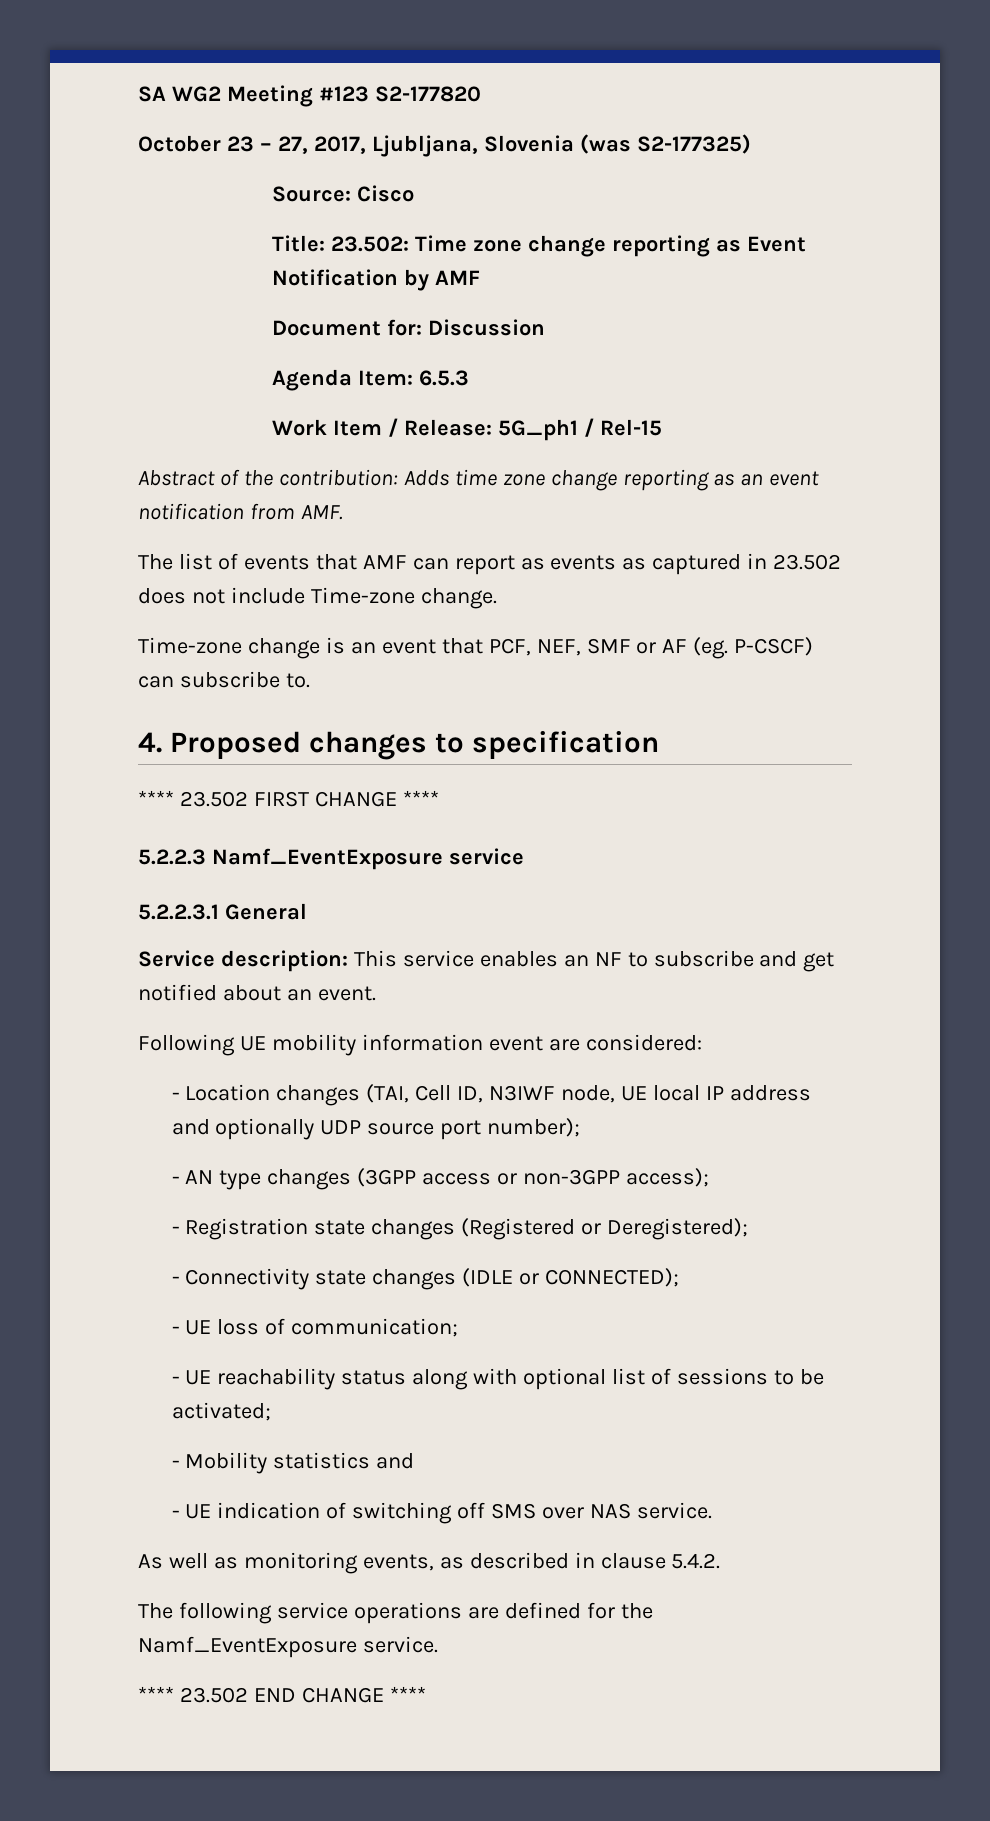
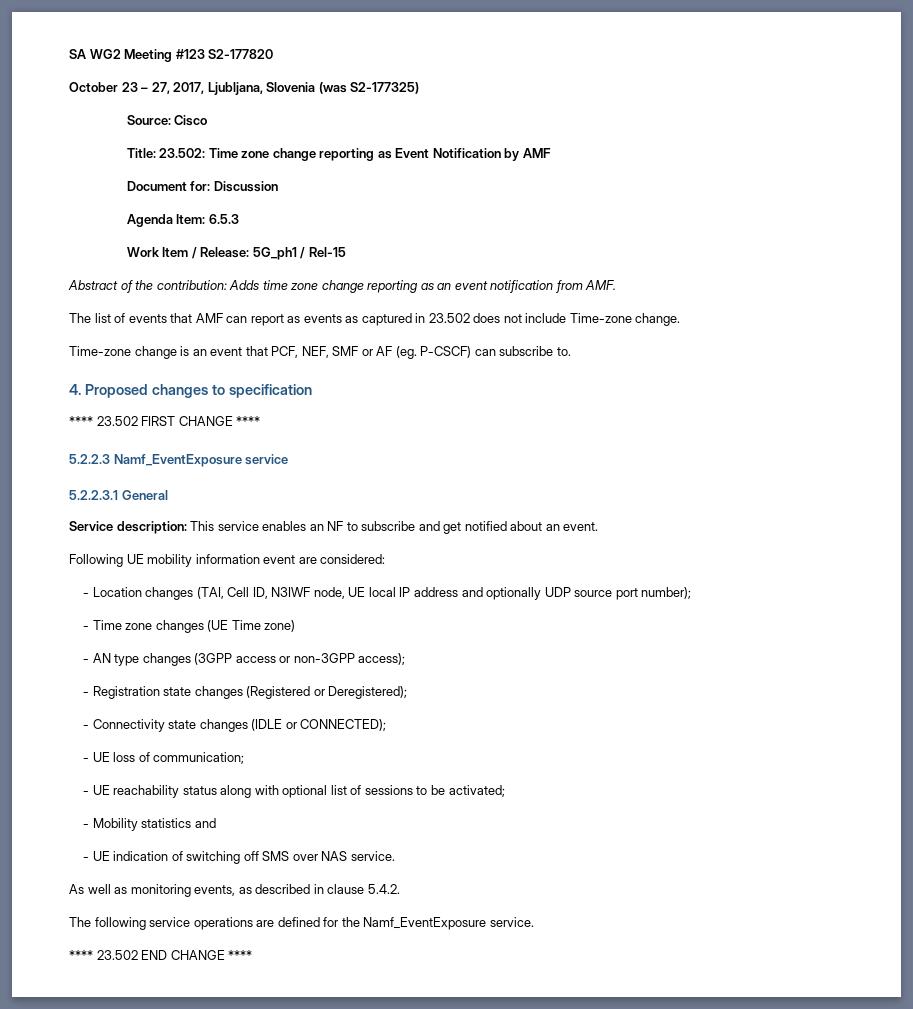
+ - Time zone changes (UE Time zone)

